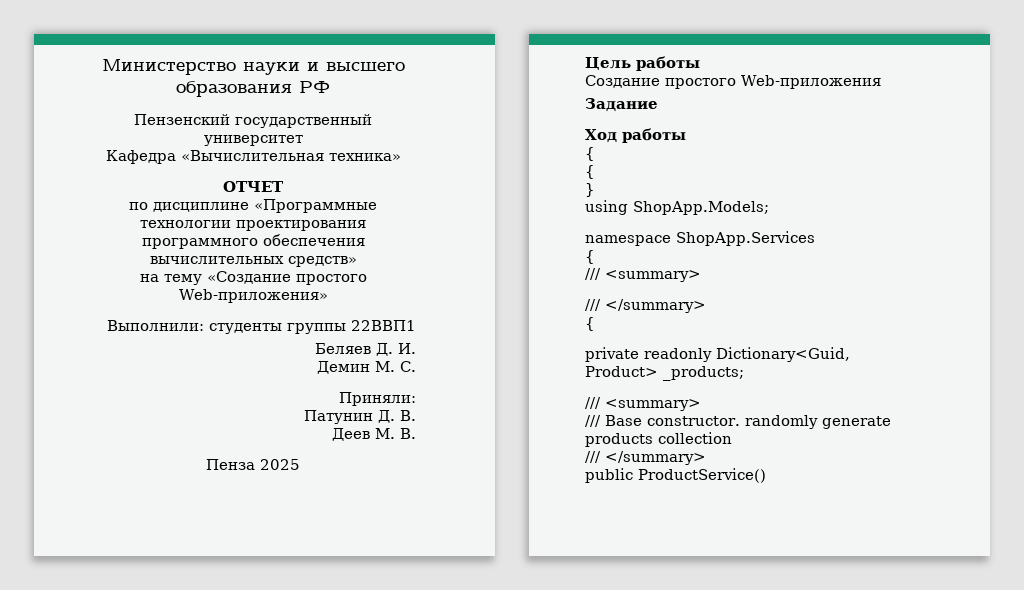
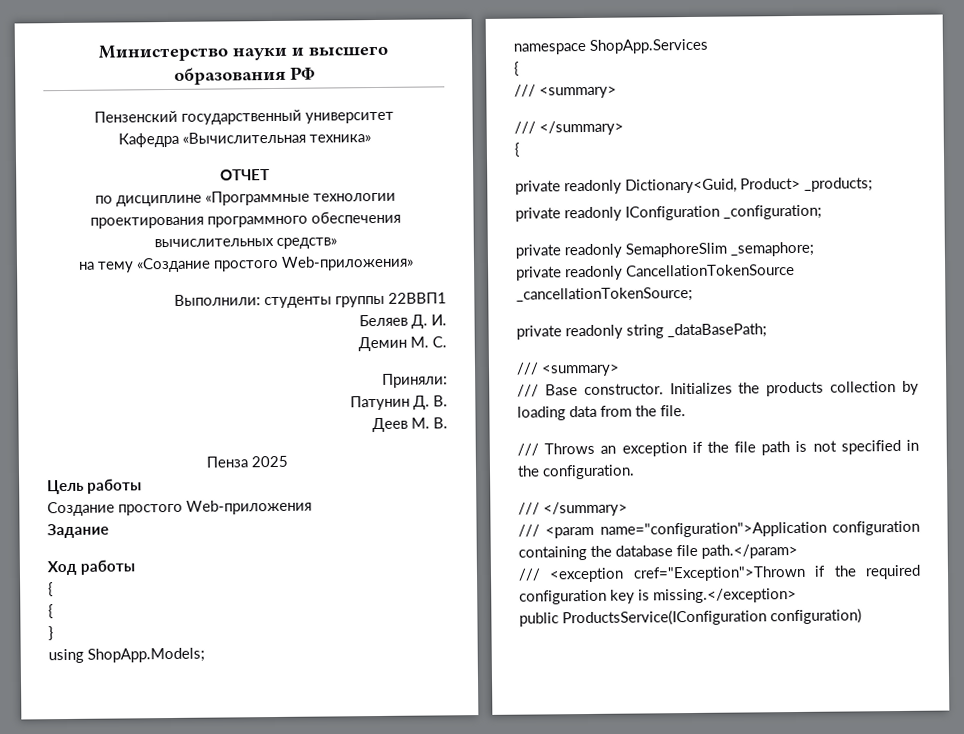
+ private readonly IConfiguration _configuration;
+ private readonly SemaphoreSlim _semaphore;
+ private readonly CancellationTokenSource _cancellationTokenSource;
+ private readonly string _dataBasePath;
- /// Base constructor. randomly generate products collection
+ /// Base constructor. Initializes the products collection by loading data from the file.
+ /// Throws an exception if the file path is not specified in the configuration.
  /// </summary>
+ /// <param name="configuration">Application configuration containing the database file path.</param>
+ /// <exception cref="Exception">Thrown if the required configuration key is missing.</exception>
- public ProductService()
+ public ProductsService(IConfiguration configuration)

